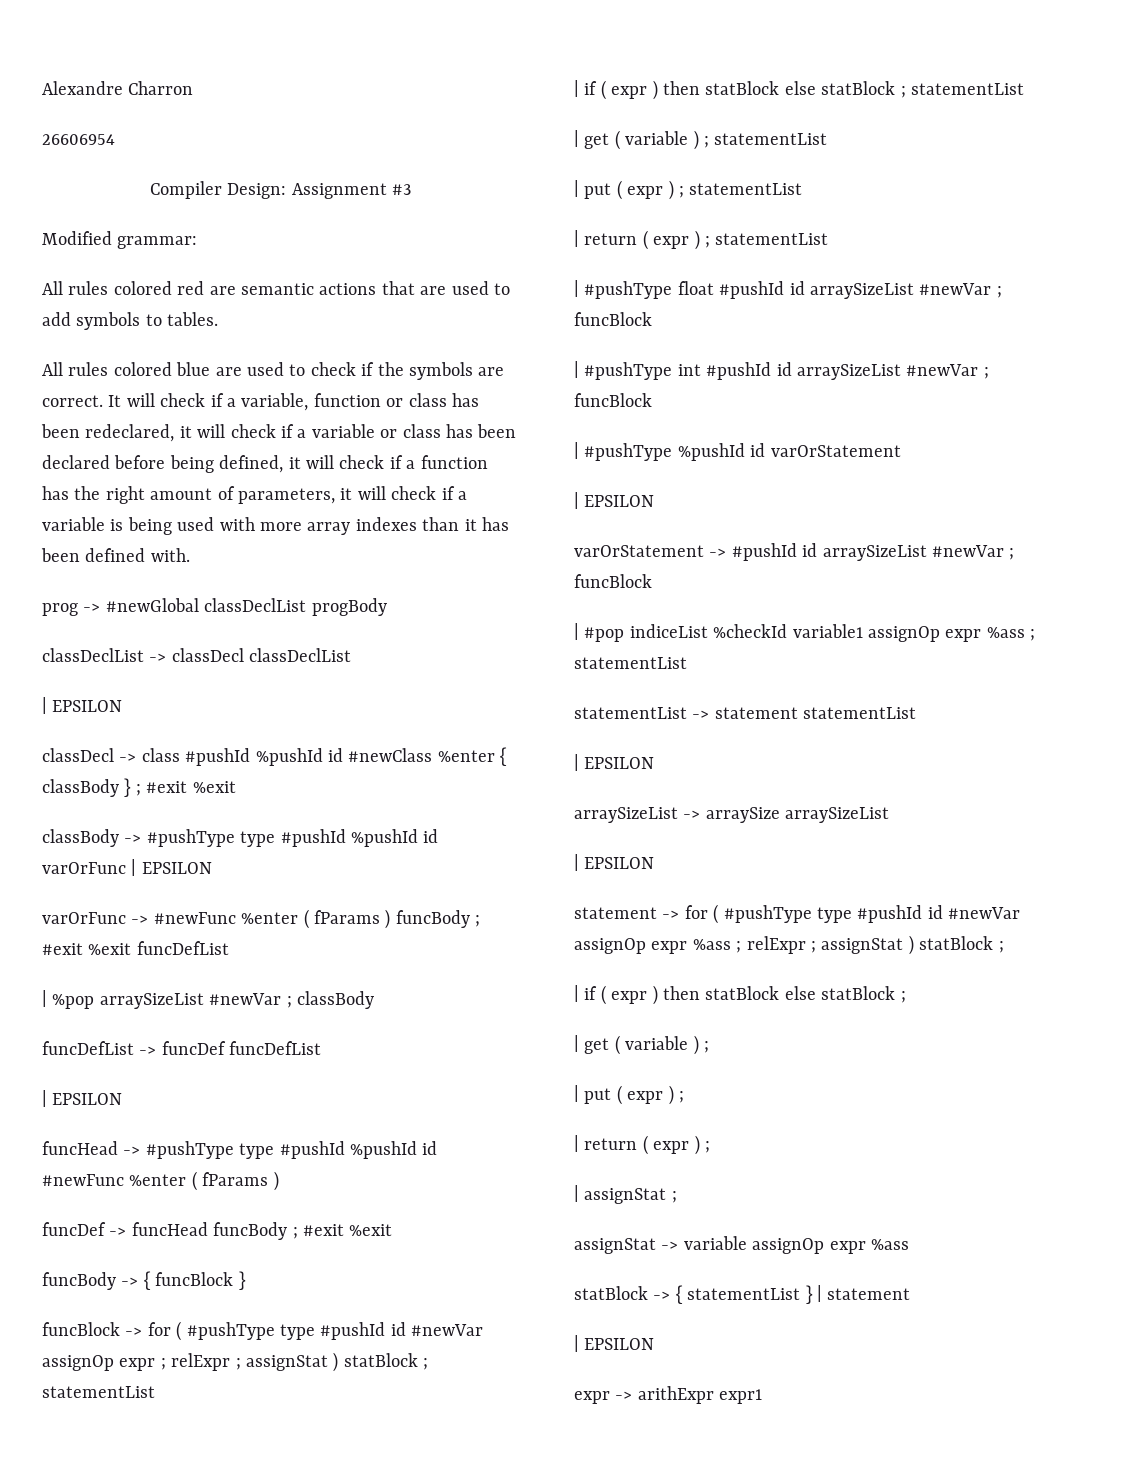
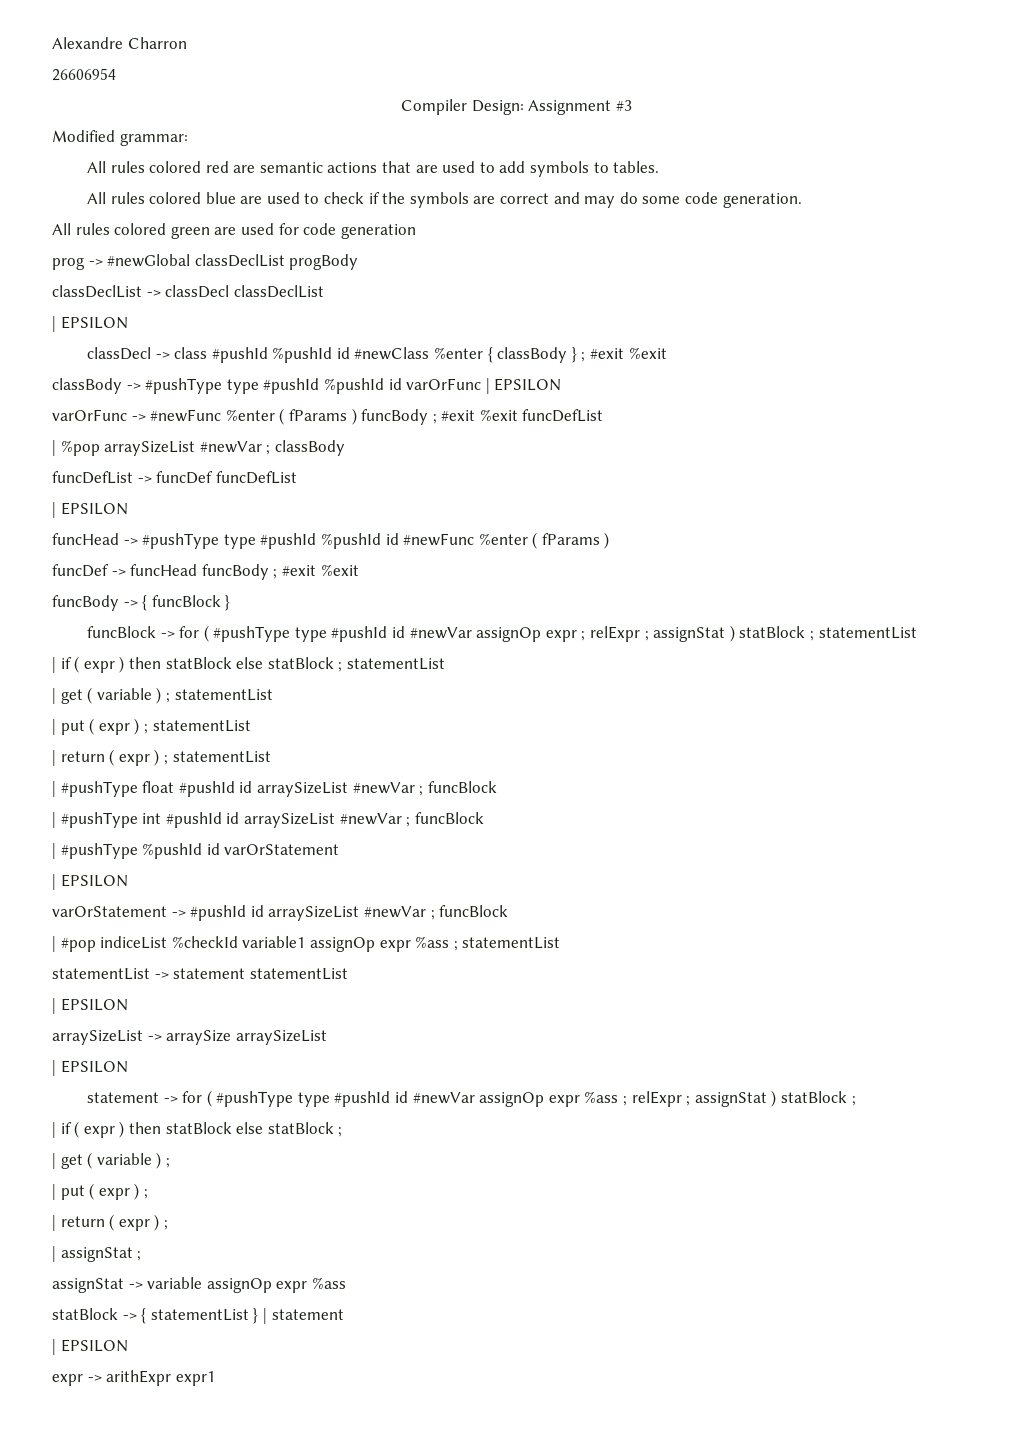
- All rules colored blue are used to check if the symbols are correct. It will check if a variable, function or class has been redeclared, it will check if a variable or class has been declared before being defined, it will check if a function has the right amount of parameters, it will check if a variable is being used with more array indexes than it has been defined with.
+ All rules colored blue are used to check if the symbols are correct and may do some code generation.
+ All rules colored green are used for code generation

